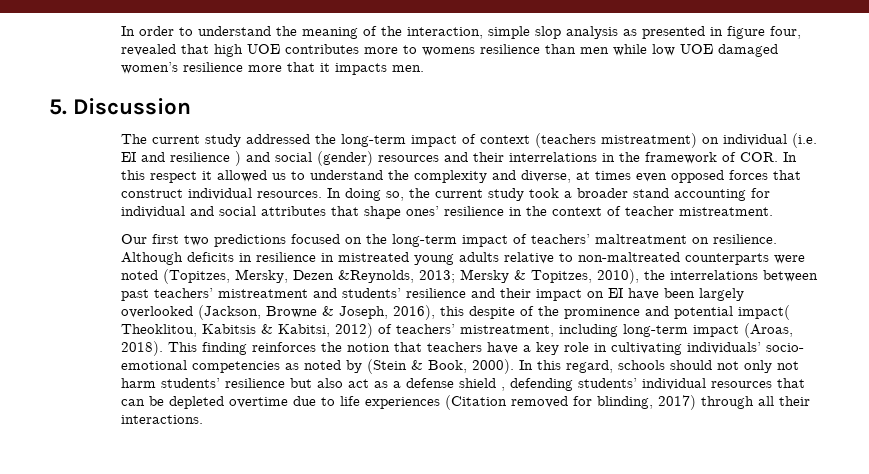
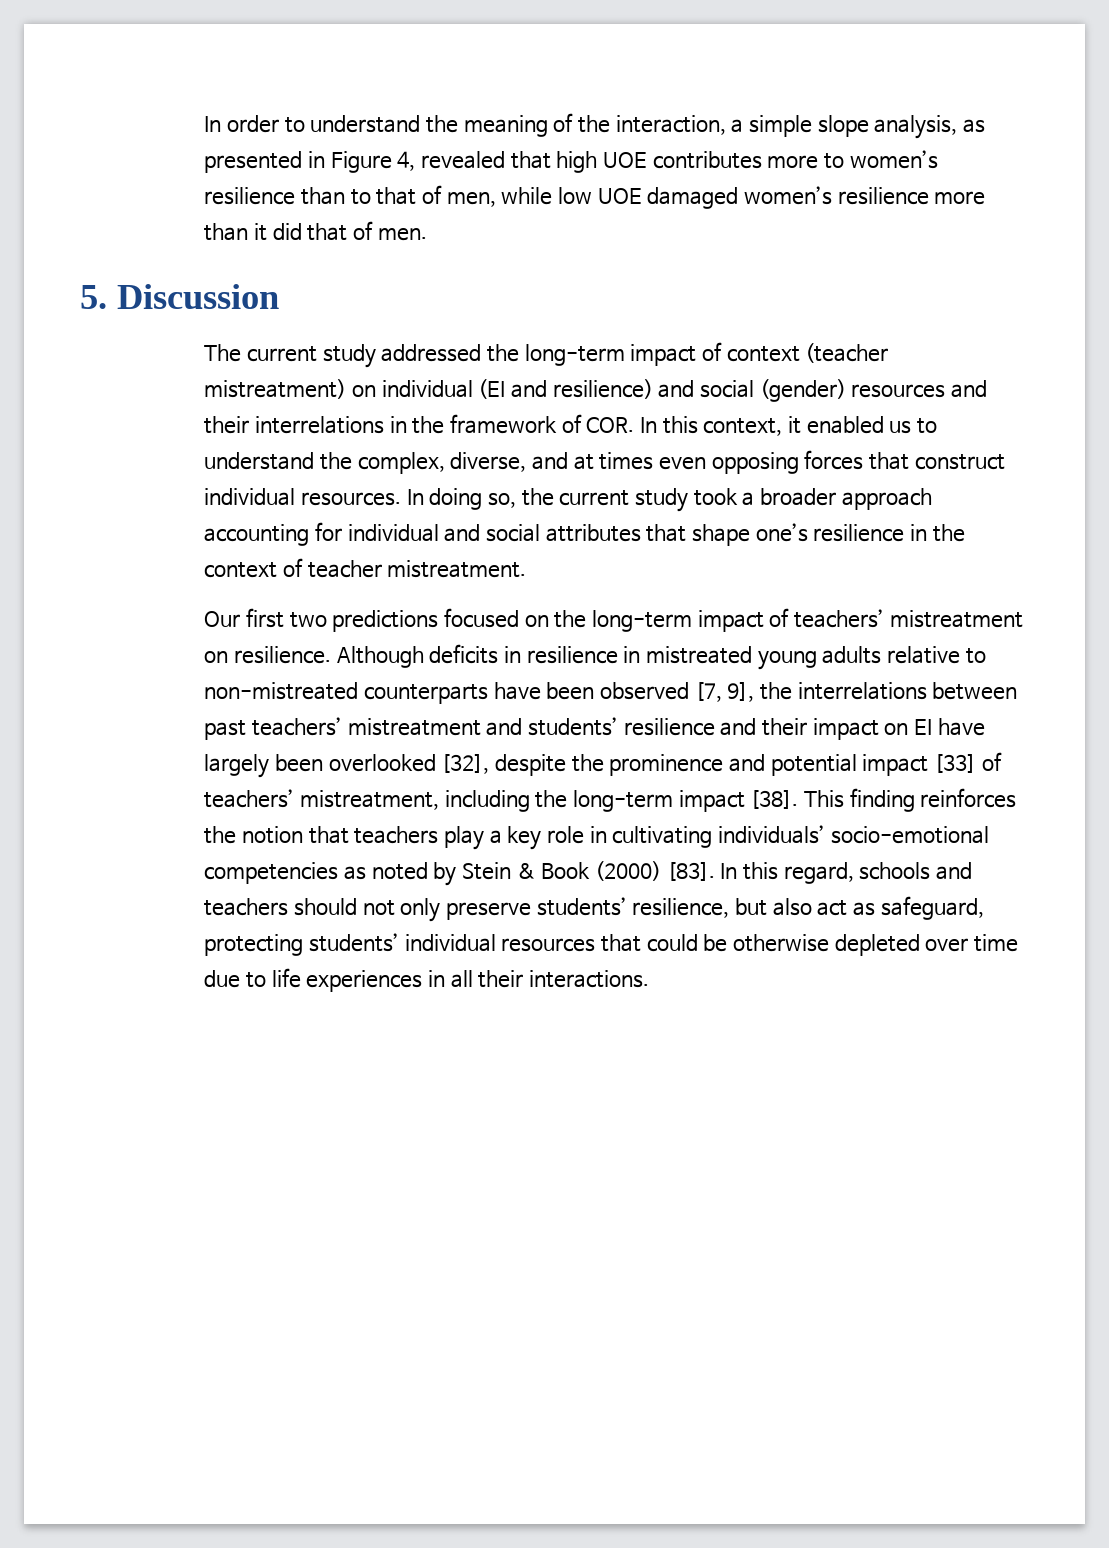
- In order to understand the meaning of the interaction, simple slop analysis as presented in figure four, revealed that high UOE contributes more to womens resilience than men while low UOE damaged women’s resilience more that it impacts men.
+ In order to understand the meaning of the interaction, a simple slope analysis, as presented in Figure 4, revealed that high UOE contributes more to women’s resilience than to that of men, while low UOE damaged women’s resilience more than it did that of men.
- The current study addressed the long-term impact of context (teachers mistreatment) on individual (i.e. EI and resilience ) and social (gender) resources and their interrelations in the framework of COR. In this respect it allowed us to understand the complexity and diverse, at times even opposed forces that construct individual resources.
+ The current study addressed the long-term impact of context (teacher mistreatment) on individual (EI and resilience) and social (gender) resources and their interrelations in the framework of COR. In this context, it enabled us to understand the complex, diverse, and at times even opposing forces that construct individual resources.
- In doing so, the current study took a broader stand accounting for individual and social attributes that shape ones’ resilience in the context of teacher mistreatment.
+ In doing so, the current study took a broader approach accounting for individual and social attributes that shape one’s resilience in the context of teacher mistreatment.
- Our first two predictions focused on the long-term impact of teachers’ maltreatment on resilience.
+ Our first two predictions focused on the long-term impact of teachers’ mistreatment on resilience.
- Although deficits in resilience in mistreated young adults relative to non-maltreated counterparts were noted (Topitzes, Mersky, Dezen &Reynolds, 2013; Mersky & Topitzes, 2010), the interrelations between past teachers’ mistreatment and students’ resilience and their impact on EI have been largely overlooked (Jackson, Browne & Joseph, 2016), this despite of the prominence and potential impact( Theoklitou, Kabitsis & Kabitsi, 2012) of teachers’ mistreatment, including long-term impact (Aroas, 2018).
+ Although deficits in resilience in mistreated young adults relative to non-mistreated counterparts have been observed [7, 9], the interrelations between past teachers’ mistreatment and students’ resilience and their impact on EI have largely been overlooked [32], despite the prominence and potential impact [33] of teachers’ mistreatment, including the long-term impact [38].
- This finding reinforces the notion that teachers have a key role in cultivating individuals’ socio- emotional competencies as noted by (Stein & Book, 2000).
+ This finding reinforces the notion that teachers play a key role in cultivating individuals’ socio-emotional competencies as noted by Stein & Book (2000) [83].
- In this regard, schools should not only not harm students’ resilience but also act as a defense shield , defending students’ individual resources that can be depleted overtime due to life experiences (Citation removed for blinding, 2017) through all their interactions.
+ In this regard, schools and teachers should not only preserve students’ resilience, but also act as safeguard, protecting students’ individual resources that could be otherwise depleted over time due to life experiences in all their interactions.

